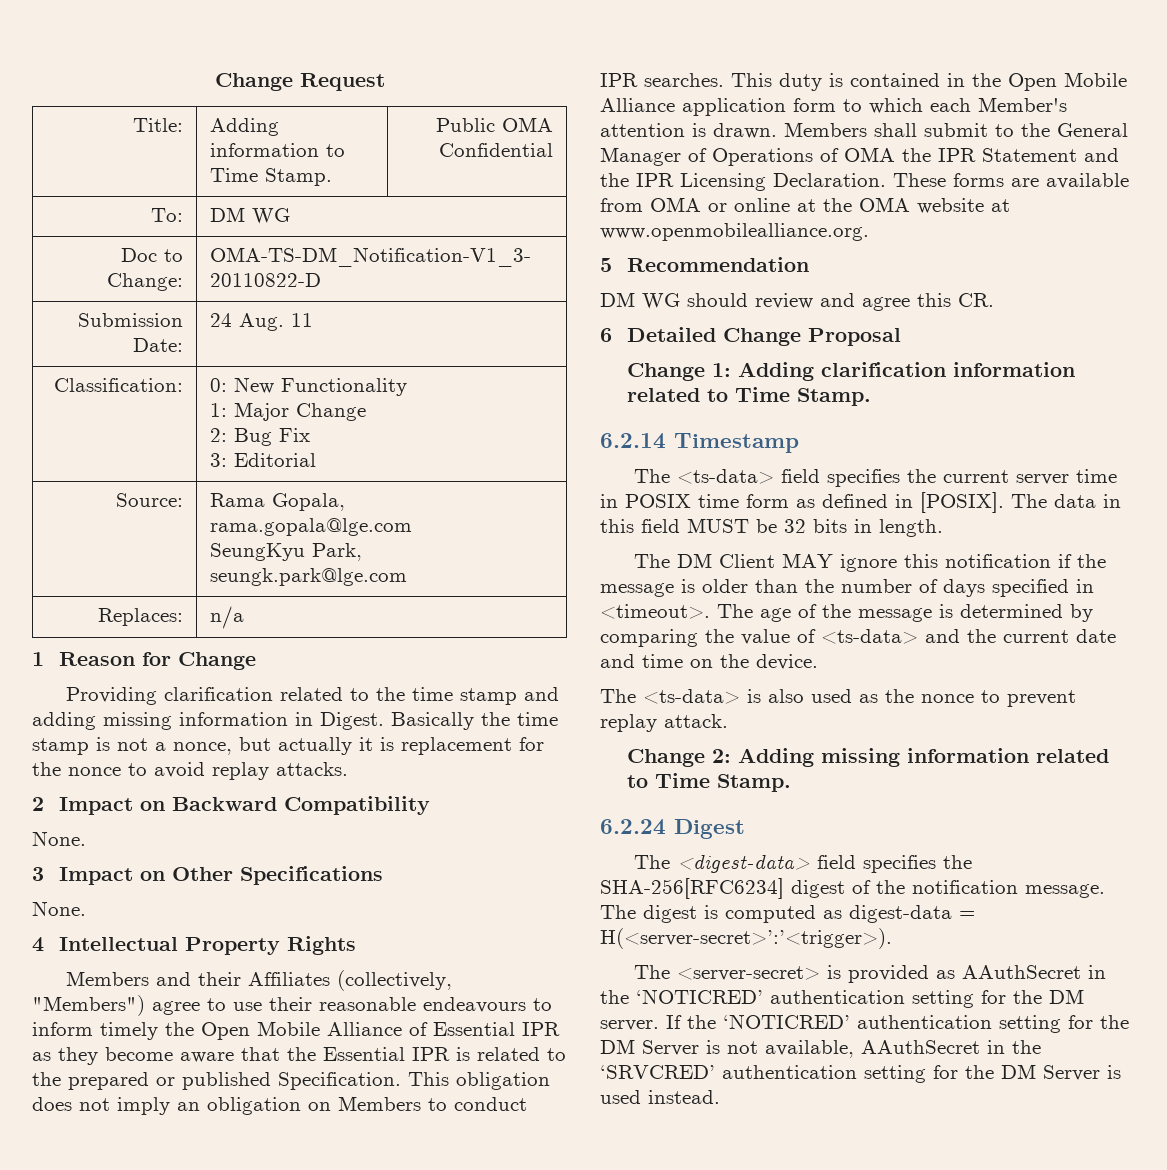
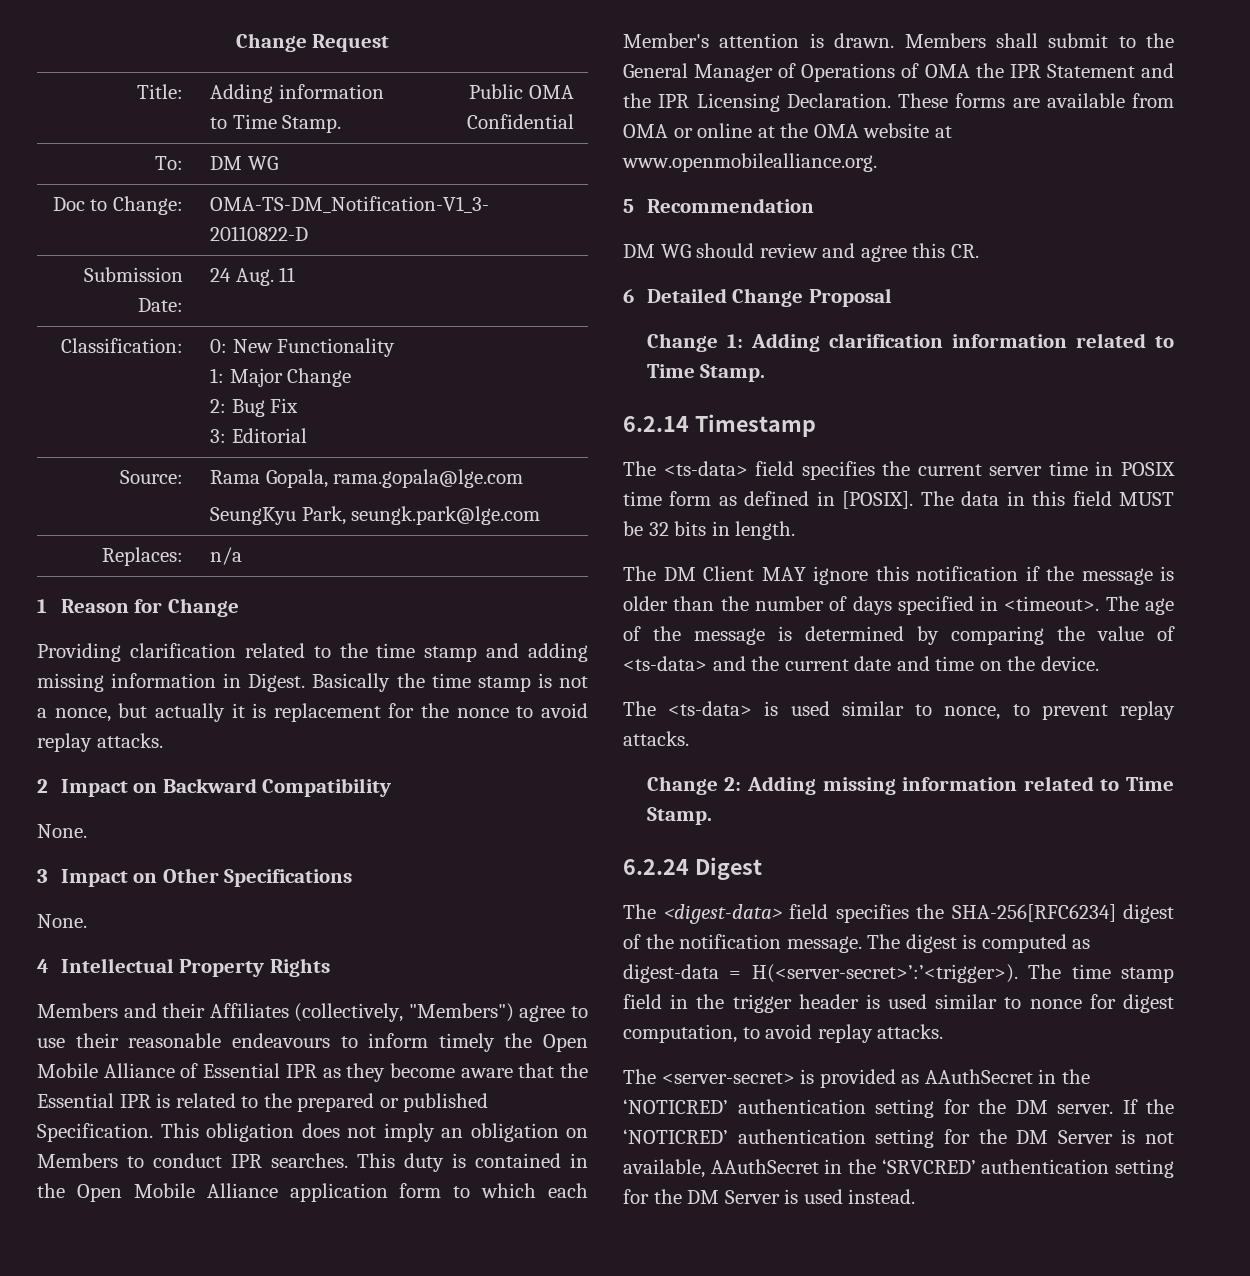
- The <ts-data> is also used as the nonce to prevent replay attack.
+ The <ts-data> is used similar to nonce, to prevent replay attacks.
+ The time stamp field in the trigger header is used similar to nonce for digest computation, to avoid replay attacks.

